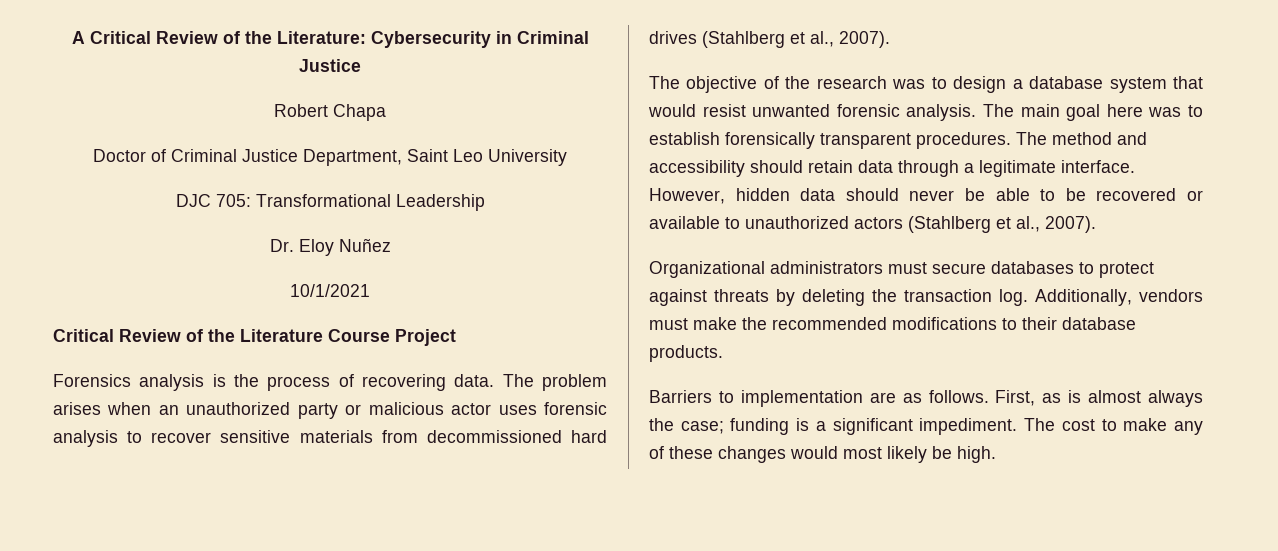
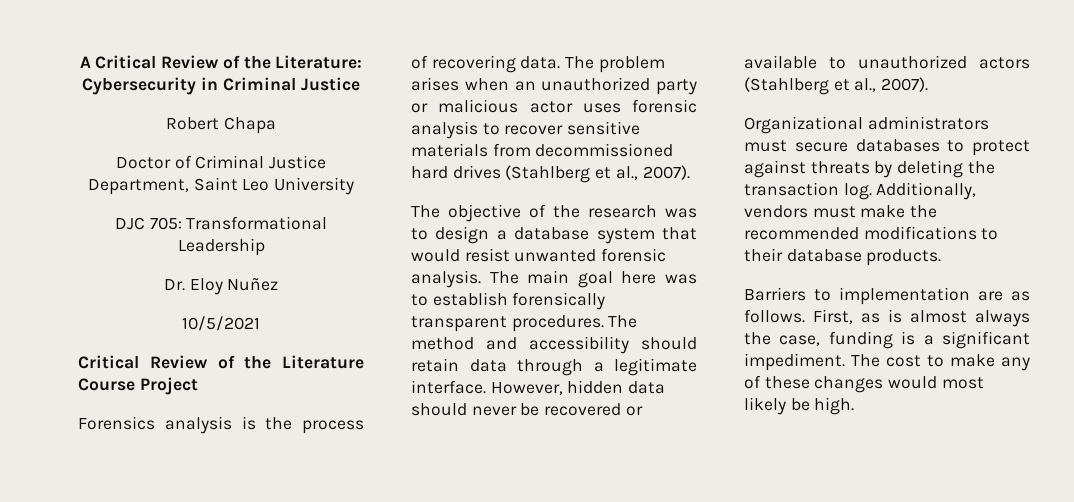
- 10/1/2021
+ 10/5/2021
- However, hidden data should never be able to be recovered or available to unauthorized actors (Stahlberg et al., 2007).
+ However, hidden data should never be recovered or available to unauthorized actors (Stahlberg et al., 2007).
- First, as is almost always the case; funding is a significant impediment.
+ First, as is almost always the case, funding is a significant impediment.

